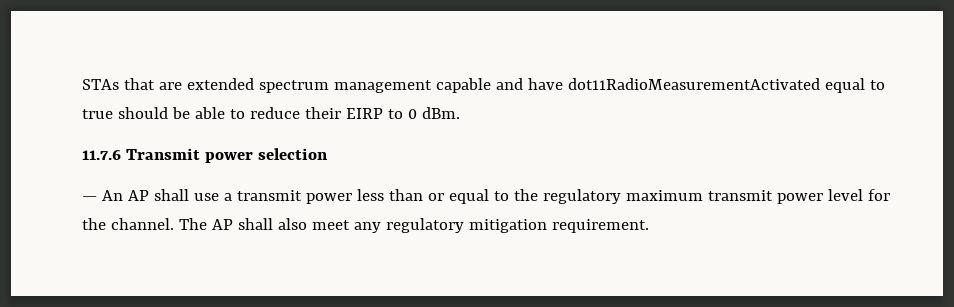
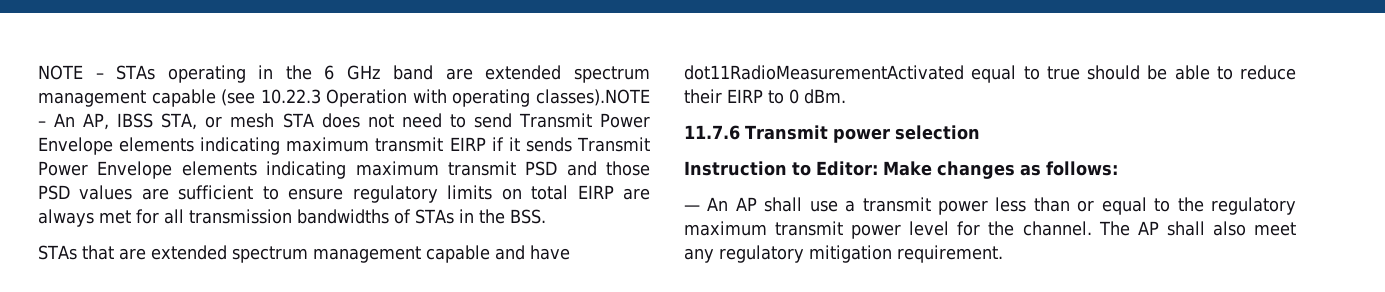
+ NOTE – STAs operating in the 6 GHz band are extended spectrum management capable (see 10.22.3 Operation with operating classes).NOTE – An AP, IBSS STA, or mesh STA does not need to send Transmit Power Envelope elements indicating maximum transmit EIRP if it sends Transmit Power Envelope elements indicating maximum transmit PSD and those PSD values are sufficient to ensure regulatory limits on total EIRP are always met for all transmission bandwidths of STAs in the BSS.
+ Instruction to Editor: Make changes as follows:

